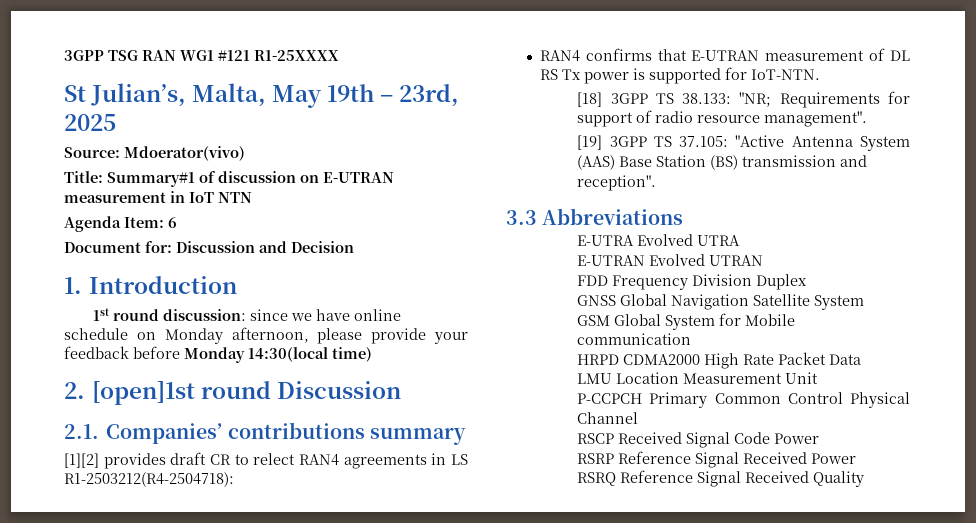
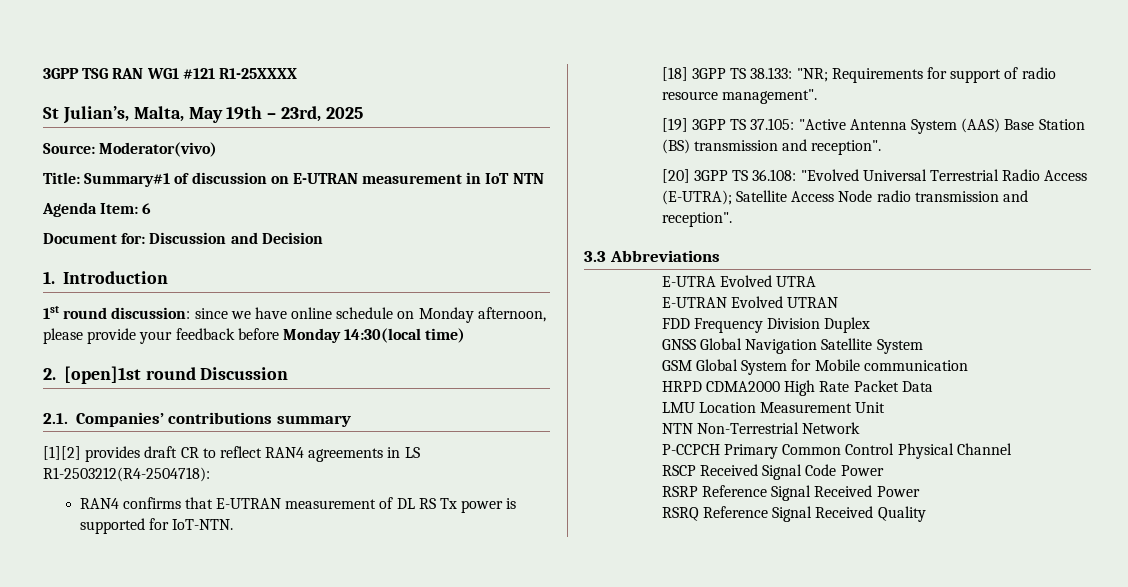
- Source: Mdoerator(vivo)
+ Source: Moderator(vivo)
- [1][2] provides draft CR to relect RAN4 agreements in LS R1-2503212(R4-2504718):
+ [1][2] provides draft CR to reflect RAN4 agreements in LS R1-2503212(R4-2504718):
+ [20] 3GPP TS 36.108: "Evolved Universal Terrestrial Radio Access (E-UTRA); Satellite Access Node radio transmission and reception".
+ NTN Non-Terrestrial Network

